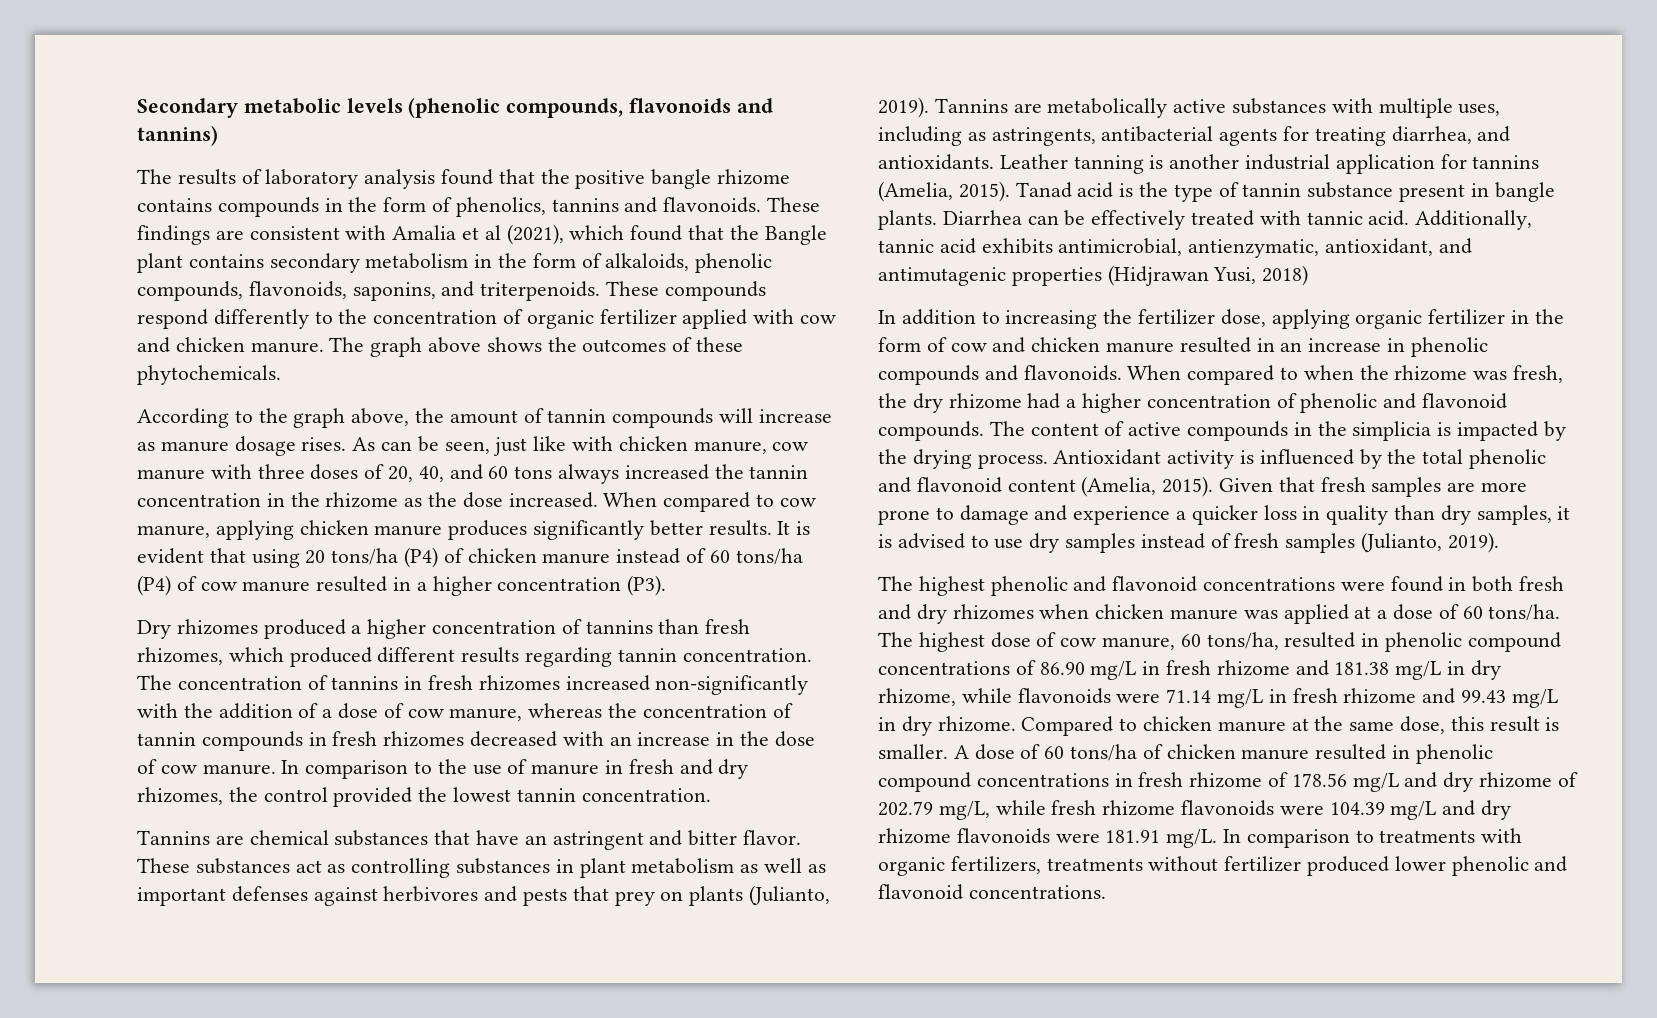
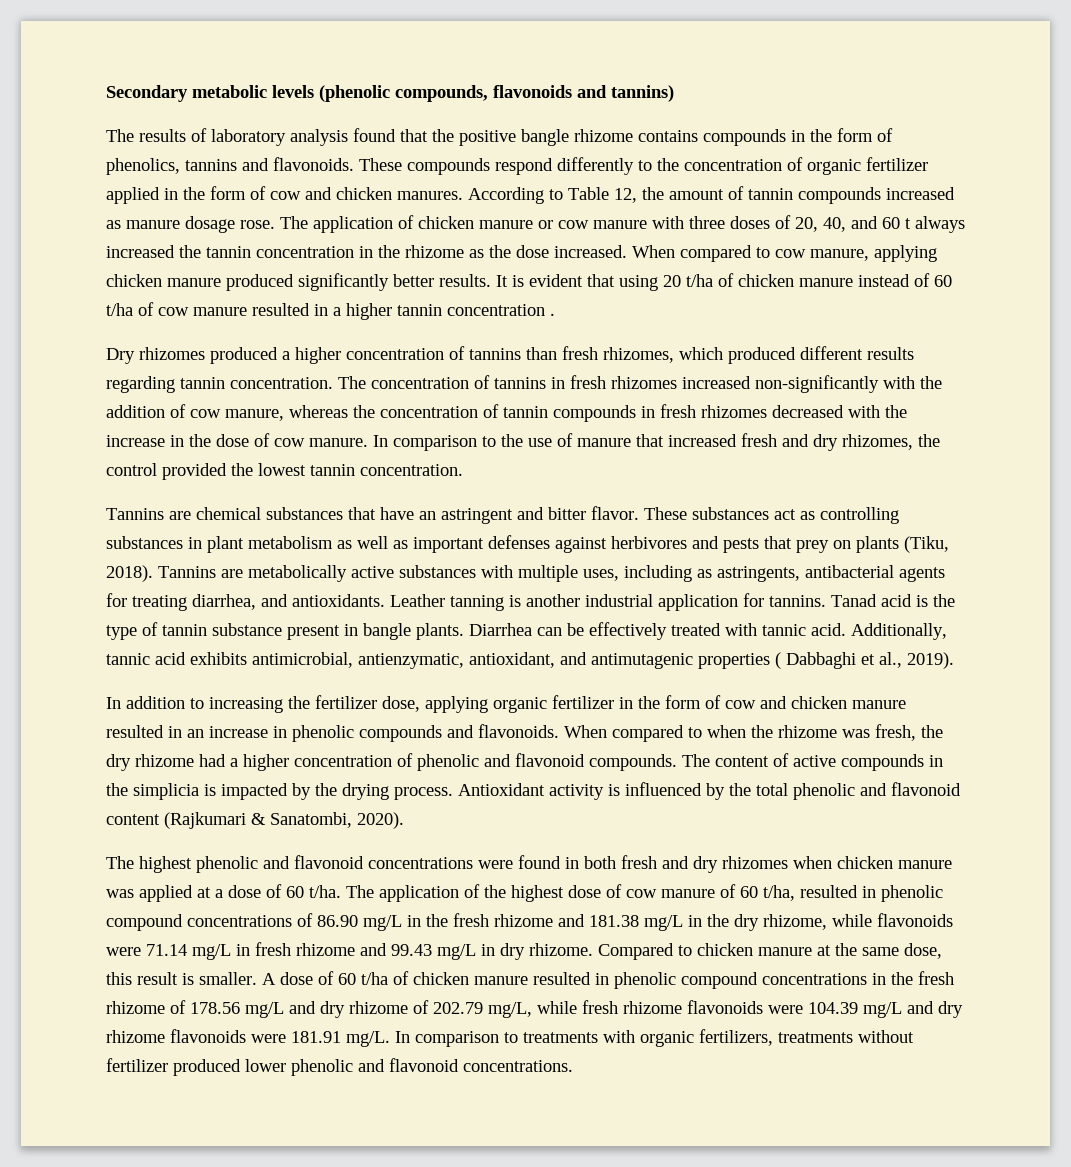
- These findings are consistent with Amalia et al (2021), which found that the Bangle plant contains secondary metabolism in the form of alkaloids, phenolic compounds, flavonoids, saponins, and triterpenoids. These compounds respond differently to the concentration of organic fertilizer applied with cow and chicken manure. The graph above shows the outcomes of these phytochemicals.
- According to the graph above, the amount of tannin compounds will increase as manure dosage rises. As can be seen, just like with chicken manure, cow manure with three doses of 20, 40, and 60 tons always increased the tannin concentration in the rhizome as the dose increased.
+ These compounds respond differently to the concentration of organic fertilizer applied in the form of cow and chicken manures. According to Table 12, the amount of tannin compounds increased as manure dosage rose. The application of chicken manure or cow manure with three doses of 20, 40, and 60 t always increased the tannin concentration in the rhizome as the dose increased.
- When compared to cow manure, applying chicken manure produces significantly better results.
+ When compared to cow manure, applying chicken manure produced significantly better results.
- It is evident that using 20 tons/ha (P4) of chicken manure instead of 60 tons/ha (P4) of cow manure resulted in a higher concentration (P3).
+ It is evident that using 20 t/ha of chicken manure instead of 60 t/ha of cow manure resulted in a higher tannin concentration .
- The concentration of tannins in fresh rhizomes increased non-significantly with the addition of a dose of cow manure, whereas the concentration of tannin compounds in fresh rhizomes decreased with an increase in the dose of cow manure.
+ The concentration of tannins in fresh rhizomes increased non-significantly with the addition of cow manure, whereas the concentration of tannin compounds in fresh rhizomes decreased with the increase in the dose of cow manure.
- In comparison to the use of manure in fresh and dry rhizomes, the control provided the lowest tannin concentration.
+ In comparison to the use of manure that increased fresh and dry rhizomes, the control provided the lowest tannin concentration.
- These substances act as controlling substances in plant metabolism as well as important defenses against herbivores and pests that prey on plants (Julianto, 2019).
+ These substances act as controlling substances in plant metabolism as well as important defenses against herbivores and pests that prey on plants (Tiku, 2018).
- Leather tanning is another industrial application for tannins (Amelia, 2015).
+ Leather tanning is another industrial application for tannins.
- Additionally, tannic acid exhibits antimicrobial, antienzymatic, antioxidant, and antimutagenic properties (Hidjrawan Yusi, 2018)
+ Additionally, tannic acid exhibits antimicrobial, antienzymatic, antioxidant, and antimutagenic properties ( Dabbaghi et al., 2019).
- Antioxidant activity is influenced by the total phenolic and flavonoid content (Amelia, 2015). Given that fresh samples are more prone to damage and experience a quicker loss in quality than dry samples, it is advised to use dry samples instead of fresh samples (Julianto, 2019).
+ Antioxidant activity is influenced by the total phenolic and flavonoid content (Rajkumari & Sanatombi, 2020).
- The highest phenolic and flavonoid concentrations were found in both fresh and dry rhizomes when chicken manure was applied at a dose of 60 tons/ha. The highest dose of cow manure, 60 tons/ha, resulted in phenolic compound concentrations of 86.90 mg/L in fresh rhizome and 181.38 mg/L in dry rhizome, while flavonoids were 71.14 mg/L in fresh rhizome and 99.43 mg/L in dry rhizome.
+ The highest phenolic and flavonoid concentrations were found in both fresh and dry rhizomes when chicken manure was applied at a dose of 60 t/ha. The application of the highest dose of cow manure of 60 t/ha, resulted in phenolic compound concentrations of 86.90 mg/L in the fresh rhizome and 181.38 mg/L in the dry rhizome, while flavonoids were 71.14 mg/L in fresh rhizome and 99.43 mg/L in dry rhizome.
- A dose of 60 tons/ha of chicken manure resulted in phenolic compound concentrations in fresh rhizome of 178.56 mg/L and dry rhizome of 202.79 mg/L, while fresh rhizome flavonoids were 104.39 mg/L and dry rhizome flavonoids were 181.91 mg/L.
+ A dose of 60 t/ha of chicken manure resulted in phenolic compound concentrations in the fresh rhizome of 178.56 mg/L and dry rhizome of 202.79 mg/L, while fresh rhizome flavonoids were 104.39 mg/L and dry rhizome flavonoids were 181.91 mg/L.

